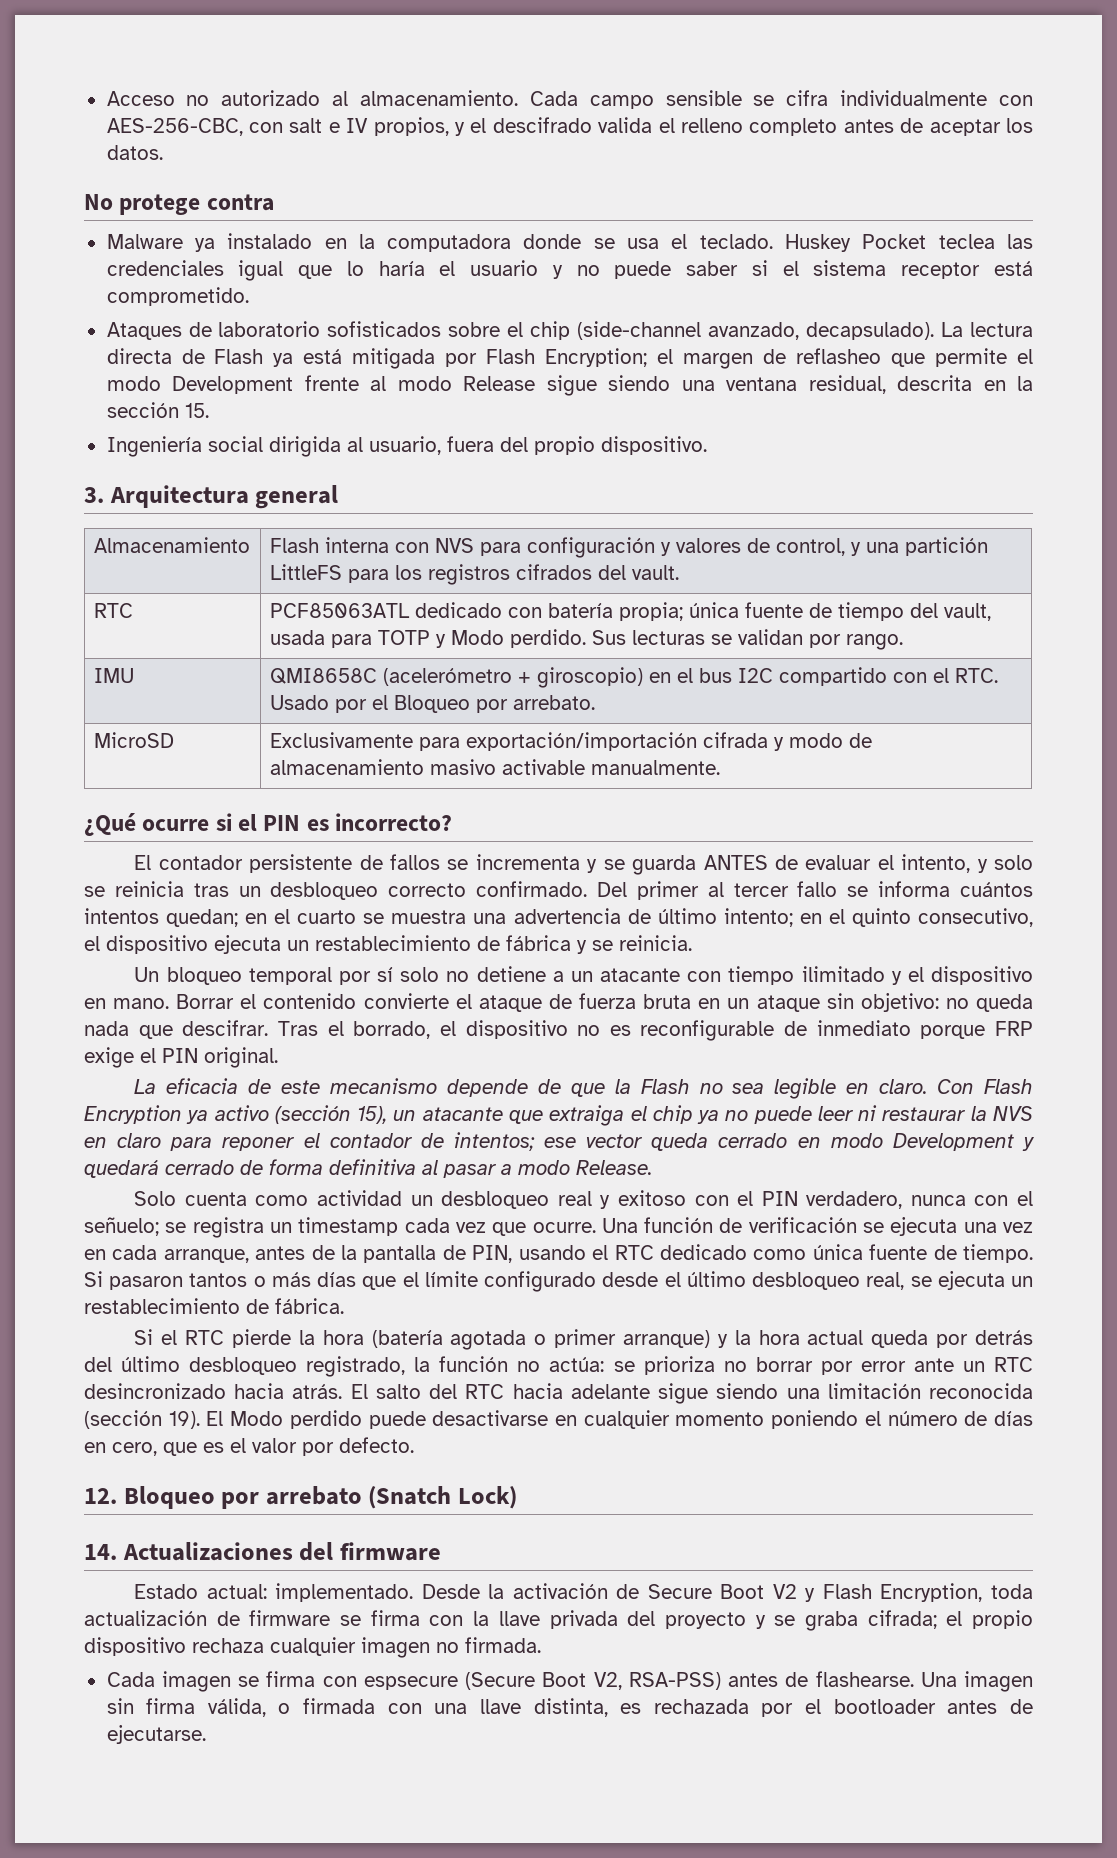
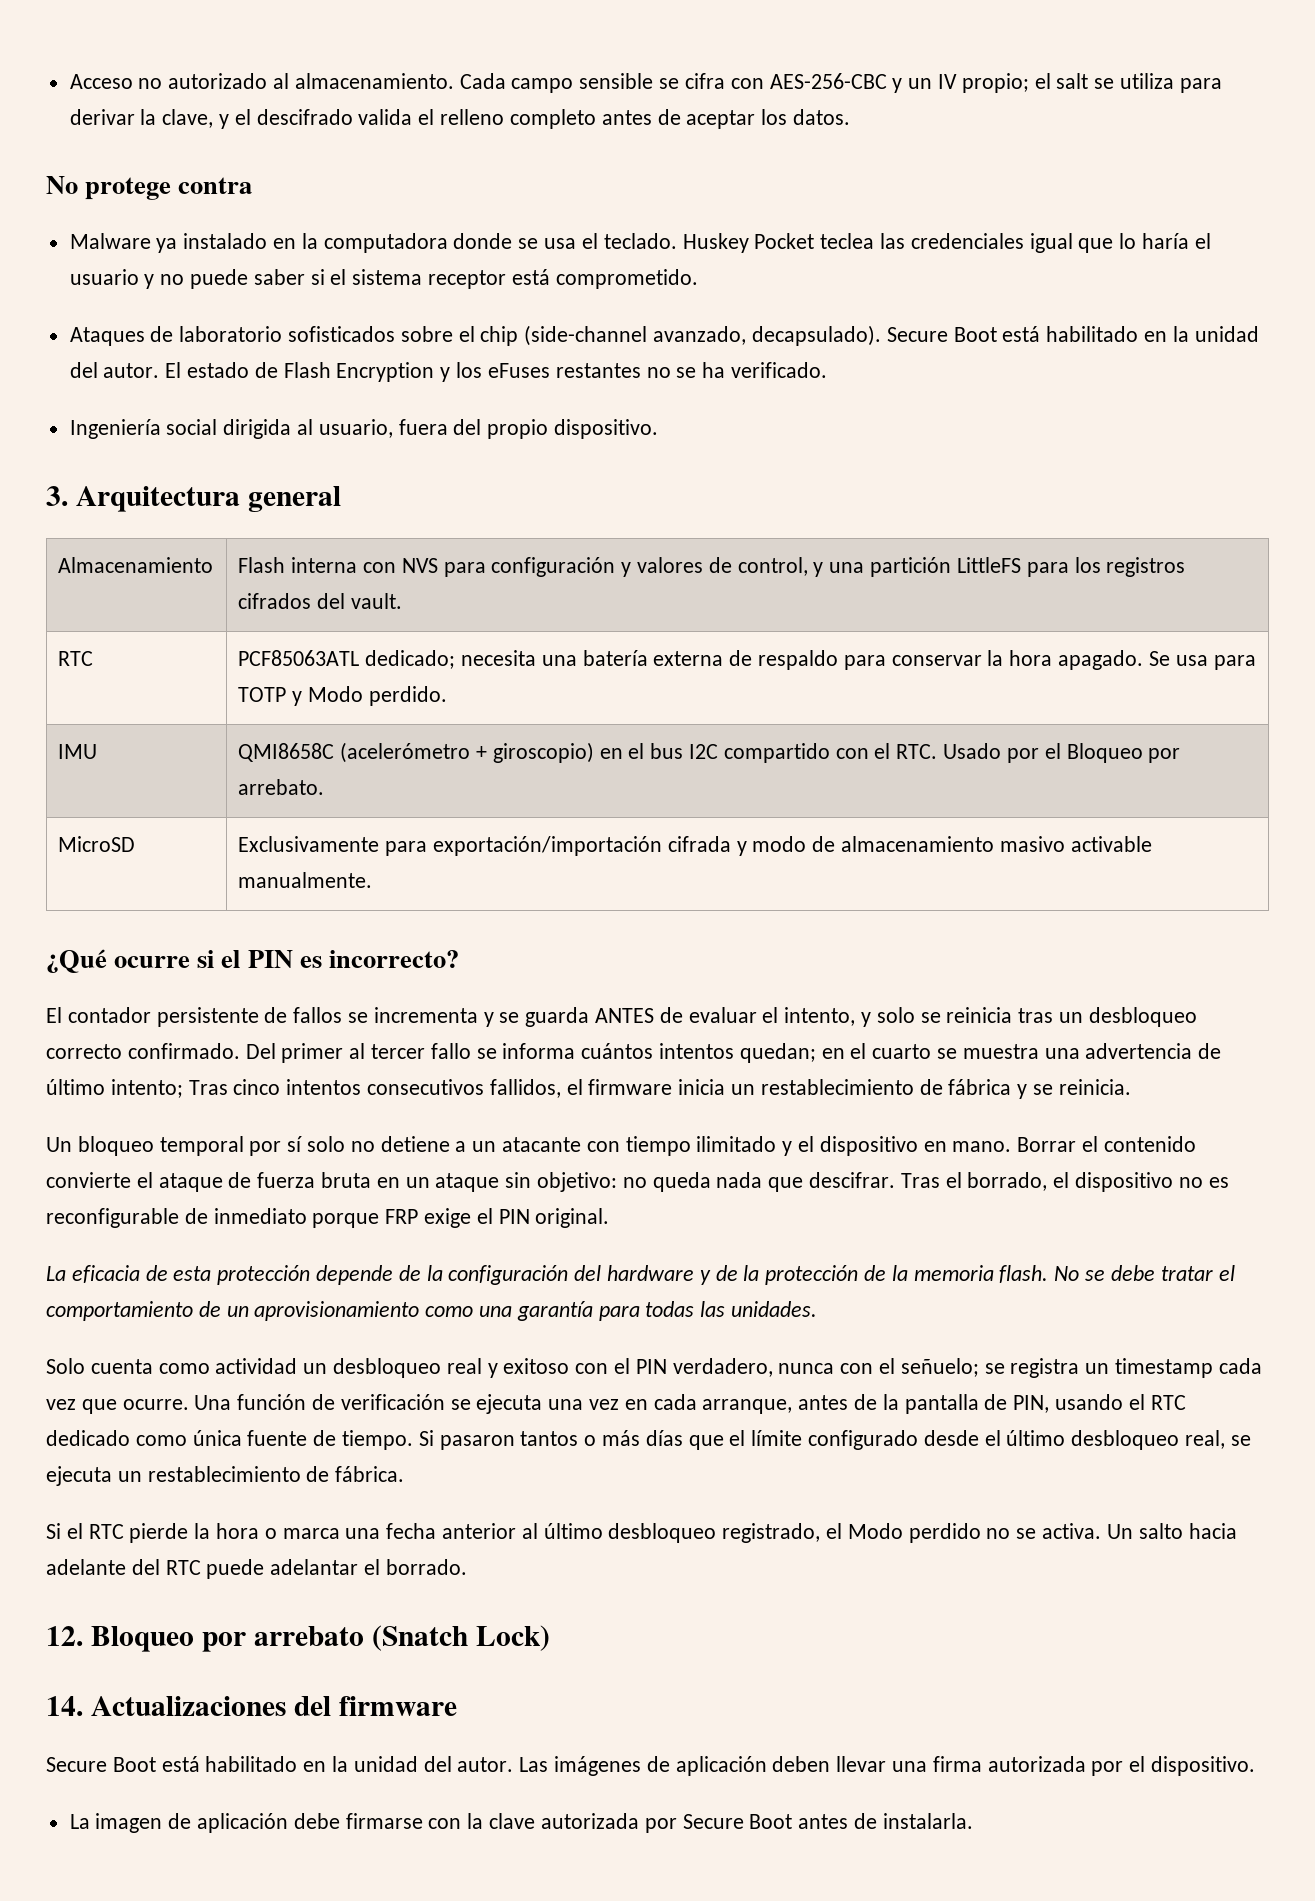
- Cada campo sensible se cifra individualmente con AES-256-CBC, con salt e IV propios, y el descifrado valida el relleno completo antes de aceptar los datos.
+ Cada campo sensible se cifra con AES-256-CBC y un IV propio; el salt se utiliza para derivar la clave, y el descifrado valida el relleno completo antes de aceptar los datos.
- La lectura directa de Flash ya está mitigada por Flash Encryption; el margen de reflasheo que permite el modo Development frente al modo Release sigue siendo una ventana residual, descrita en la sección 15.
+ Secure Boot está habilitado en la unidad del autor. El estado de Flash Encryption y los eFuses restantes no se ha verificado.
- RTC | PCF85063ATL dedicado con batería propia; única fuente de tiempo del vault, usada para TOTP y Modo perdido. Sus lecturas se validan por rango.
+ RTC | PCF85063ATL dedicado; necesita una batería externa de respaldo para conservar la hora apagado. Se usa para TOTP y Modo perdido.
- Del primer al tercer fallo se informa cuántos intentos quedan; en el cuarto se muestra una advertencia de último intento; en el quinto consecutivo, el dispositivo ejecuta un restablecimiento de fábrica y se reinicia.
+ Del primer al tercer fallo se informa cuántos intentos quedan; en el cuarto se muestra una advertencia de último intento; Tras cinco intentos consecutivos fallidos, el firmware inicia un restablecimiento de fábrica y se reinicia.
- La eficacia de este mecanismo depende de que la Flash no sea legible en claro. Con Flash Encryption ya activo (sección 15), un atacante que extraiga el chip ya no puede leer ni restaurar la NVS en claro para reponer el contador de intentos; ese vector queda cerrado en modo Development y quedará cerrado de forma definitiva al pasar a modo Release.
+ La eficacia de esta protección depende de la configuración del hardware y de la protección de la memoria flash. No se debe tratar el comportamiento de un aprovisionamiento como una garantía para todas las unidades.
- Si el RTC pierde la hora (batería agotada o primer arranque) y la hora actual queda por detrás del último desbloqueo registrado, la función no actúa: se prioriza no borrar por error ante un RTC desincronizado hacia atrás. El salto del RTC hacia adelante sigue siendo una limitación reconocida (sección 19). El Modo perdido puede desactivarse en cualquier momento poniendo el número de días en cero, que es el valor por defecto.
+ Si el RTC pierde la hora o marca una fecha anterior al último desbloqueo registrado, el Modo perdido no se activa. Un salto hacia adelante del RTC puede adelantar el borrado.
- Estado actual: implementado. Desde la activación de Secure Boot V2 y Flash Encryption, toda actualización de firmware se firma con la llave privada del proyecto y se graba cifrada; el propio dispositivo rechaza cualquier imagen no firmada.
- Cada imagen se firma con espsecure (Secure Boot V2, RSA-PSS) antes de flashearse. Una imagen sin firma válida, o firmada con una llave distinta, es rechazada por el bootloader antes de ejecutarse.
+ Secure Boot está habilitado en la unidad del autor. Las imágenes de aplicación deben llevar una firma autorizada por el dispositivo.
+ La imagen de aplicación debe firmarse con la clave autorizada por Secure Boot antes de instalarla.

